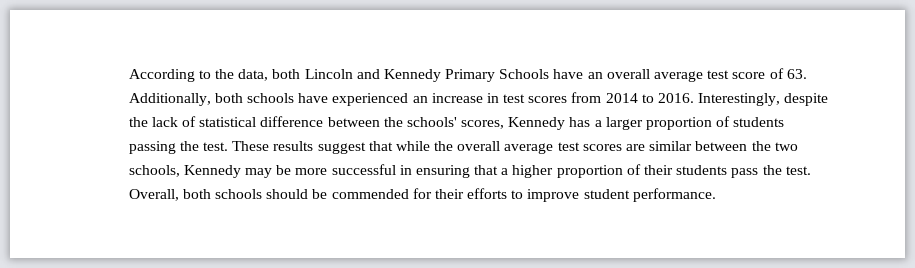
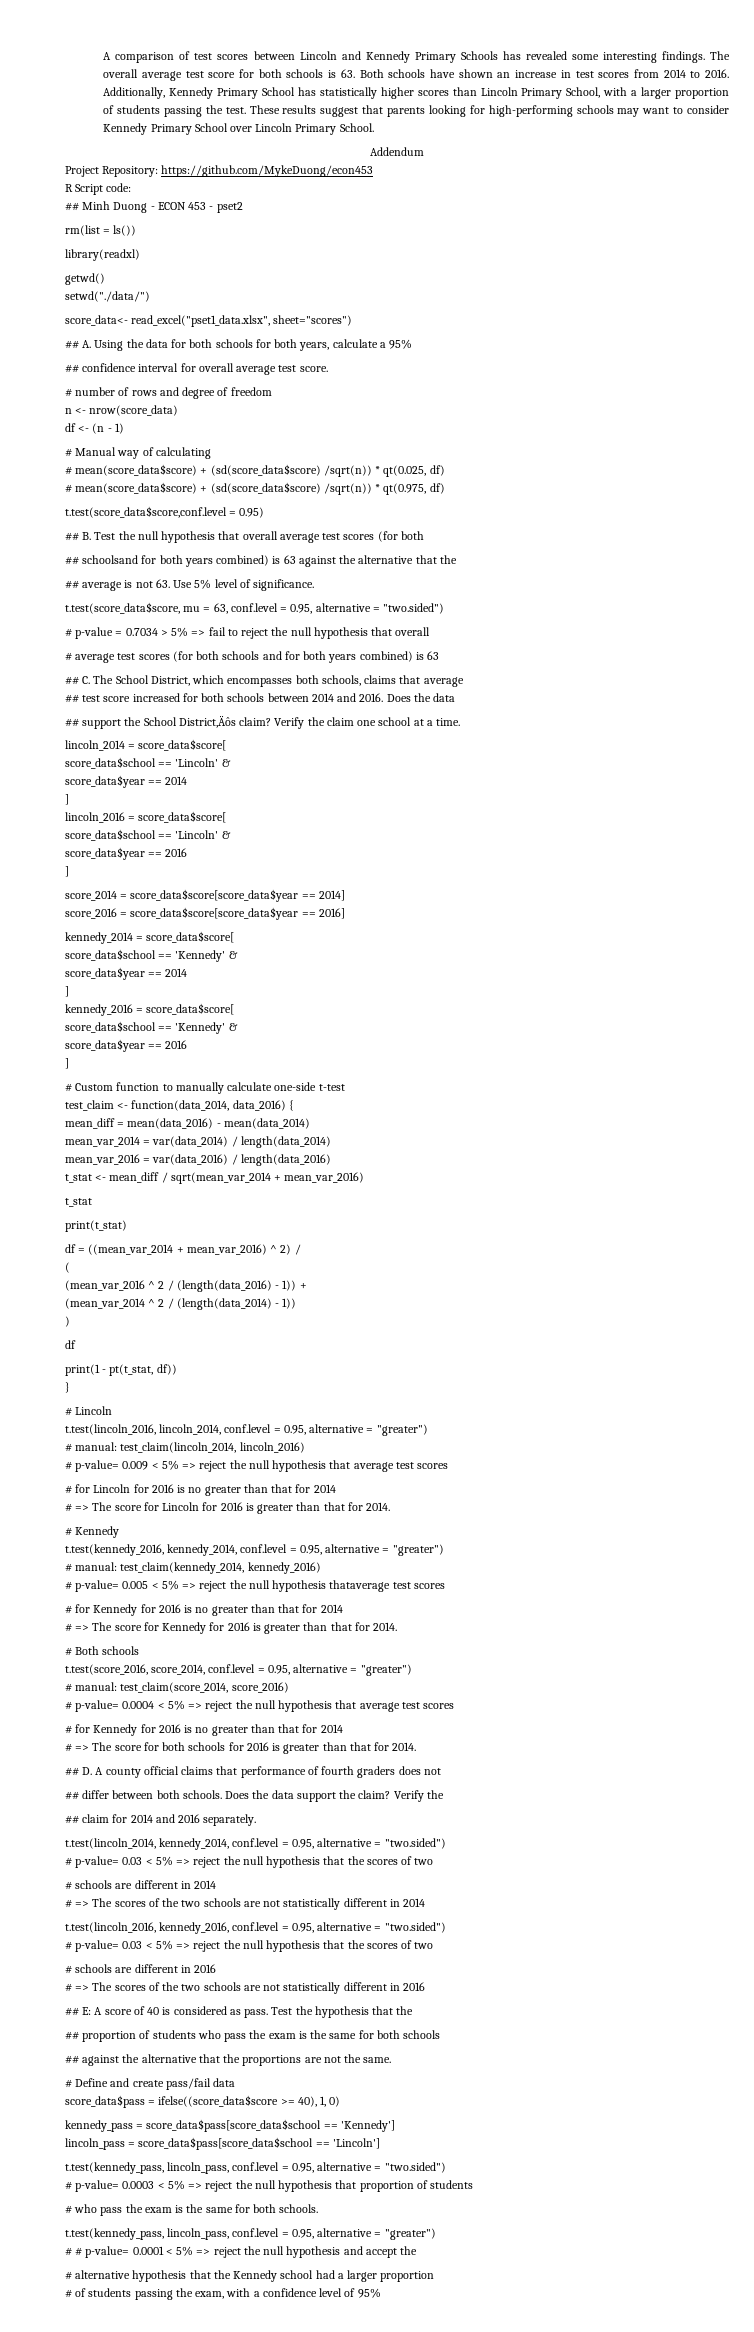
- According to the data, both Lincoln and Kennedy Primary Schools have an overall average test score of 63. Additionally, both schools have experienced an increase in test scores from 2014 to 2016.
+ A comparison of test scores between Lincoln and Kennedy Primary Schools has revealed some interesting findings. The overall average test score for both schools is 63. Both schools have shown an increase in test scores from 2014 to 2016.
- Interestingly, despite the lack of statistical difference between the schools' scores, Kennedy has a larger proportion of students passing the test.
+ Additionally, Kennedy Primary School has statistically higher scores than Lincoln Primary School, with a larger proportion of students passing the test.
- These results suggest that while the overall average test scores are similar between the two schools, Kennedy may be more successful in ensuring that a higher proportion of their students pass the test. Overall, both schools should be commended for their efforts to improve student performance.
+ These results suggest that parents looking for high-performing schools may want to consider Kennedy Primary School over Lincoln Primary School.
+ Addendum
+ Project Repository: https://github.com/MykeDuong/econ453
+ R Script code:
+ ## Minh Duong - ECON 453 - pset2
+ rm(list = ls())
+ library(readxl)
+ getwd()
+ setwd("./data/")
+ score_data<- read_excel("pset1_data.xlsx", sheet="scores")
+ ## A. Using the data for both schools for both years, calculate a 95%
+ ## confidence interval for overall average test score.
+ # number of rows and degree of freedom
+ n <- nrow(score_data)
+ df <- (n - 1)
+ # Manual way of calculating
+ # mean(score_data$score) + (sd(score_data$score) /sqrt(n)) * qt(0.025, df)
+ # mean(score_data$score) + (sd(score_data$score) /sqrt(n)) * qt(0.975, df)
+ t.test(score_data$score,conf.level = 0.95)
+ ## B. Test the null hypothesis that overall average test scores (for both
+ ## schoolsand for both years combined) is 63 against the alternative that the
+ ## average is not 63. Use 5% level of significance.
+ t.test(score_data$score, mu = 63, conf.level = 0.95, alternative = "two.sided")
+ # p-value = 0.7034 > 5% => fail to reject the null hypothesis that overall
+ # average test scores (for both schools and for both years combined) is 63
+ ## C. The School District, which encompasses both schools, claims that average
+ ## test score increased for both schools between 2014 and 2016. Does the data
+ ## support the School District‚Äôs claim? Verify the claim one school at a time.
+ lincoln_2014 = score_data$score[
+ score_data$school == 'Lincoln' &
+ score_data$year == 2014
+ ]
+ lincoln_2016 = score_data$score[
+ score_data$school == 'Lincoln' &
+ score_data$year == 2016
+ ]
+ score_2014 = score_data$score[score_data$year == 2014]
+ score_2016 = score_data$score[score_data$year == 2016]
+ kennedy_2014 = score_data$score[
+ score_data$school == 'Kennedy' &
+ score_data$year == 2014
+ ]
+ kennedy_2016 = score_data$score[
+ score_data$school == 'Kennedy' &
+ score_data$year == 2016
+ ]
+ # Custom function to manually calculate one-side t-test
+ test_claim <- function(data_2014, data_2016) {
+ mean_diff = mean(data_2016) - mean(data_2014)
+ mean_var_2014 = var(data_2014) / length(data_2014)
+ mean_var_2016 = var(data_2016) / length(data_2016)
+ t_stat <- mean_diff / sqrt(mean_var_2014 + mean_var_2016)
+ t_stat
+ print(t_stat)
+ df = ((mean_var_2014 + mean_var_2016) ^ 2) /
+ (
+ (mean_var_2016 ^ 2 / (length(data_2016) - 1)) +
+ (mean_var_2014 ^ 2 / (length(data_2014) - 1))
+ )
+ df
+ print(1 - pt(t_stat, df))
+ }
+ # Lincoln
+ t.test(lincoln_2016, lincoln_2014, conf.level = 0.95, alternative = "greater")
+ # manual: test_claim(lincoln_2014, lincoln_2016)
+ # p-value= 0.009 < 5% => reject the null hypothesis that average test scores
+ # for Lincoln for 2016 is no greater than that for 2014
+ # => The score for Lincoln for 2016 is greater than that for 2014.
+ # Kennedy
+ t.test(kennedy_2016, kennedy_2014, conf.level = 0.95, alternative = "greater")
+ # manual: test_claim(kennedy_2014, kennedy_2016)
+ # p-value= 0.005 < 5% => reject the null hypothesis thataverage test scores
+ # for Kennedy for 2016 is no greater than that for 2014
+ # => The score for Kennedy for 2016 is greater than that for 2014.
+ # Both schools
+ t.test(score_2016, score_2014, conf.level = 0.95, alternative = "greater")
+ # manual: test_claim(score_2014, score_2016)
+ # p-value= 0.0004 < 5% => reject the null hypothesis that average test scores
+ # for Kennedy for 2016 is no greater than that for 2014
+ # => The score for both schools for 2016 is greater than that for 2014.
+ ## D. A county official claims that performance of fourth graders does not
+ ## differ between both schools. Does the data support the claim? Verify the
+ ## claim for 2014 and 2016 separately.
+ t.test(lincoln_2014, kennedy_2014, conf.level = 0.95, alternative = "two.sided")
+ # p-value= 0.03 < 5% => reject the null hypothesis that the scores of two
+ # schools are different in 2014
+ # => The scores of the two schools are not statistically different in 2014
+ t.test(lincoln_2016, kennedy_2016, conf.level = 0.95, alternative = "two.sided")
+ # p-value= 0.03 < 5% => reject the null hypothesis that the scores of two
+ # schools are different in 2016
+ # => The scores of the two schools are not statistically different in 2016
+ ## E: A score of 40 is considered as pass. Test the hypothesis that the
+ ## proportion of students who pass the exam is the same for both schools
+ ## against the alternative that the proportions are not the same.
+ # Define and create pass/fail data
+ score_data$pass = ifelse((score_data$score >= 40), 1, 0)
+ kennedy_pass = score_data$pass[score_data$school == 'Kennedy']
+ lincoln_pass = score_data$pass[score_data$school == 'Lincoln']
+ t.test(kennedy_pass, lincoln_pass, conf.level = 0.95, alternative = "two.sided")
+ # p-value= 0.0003 < 5% => reject the null hypothesis that proportion of students
+ # who pass the exam is the same for both schools.
+ t.test(kennedy_pass, lincoln_pass, conf.level = 0.95, alternative = "greater")
+ # # p-value= 0.0001 < 5% => reject the null hypothesis and accept the
+ # alternative hypothesis that the Kennedy school had a larger proportion
+ # of students passing the exam, with a confidence level of 95%

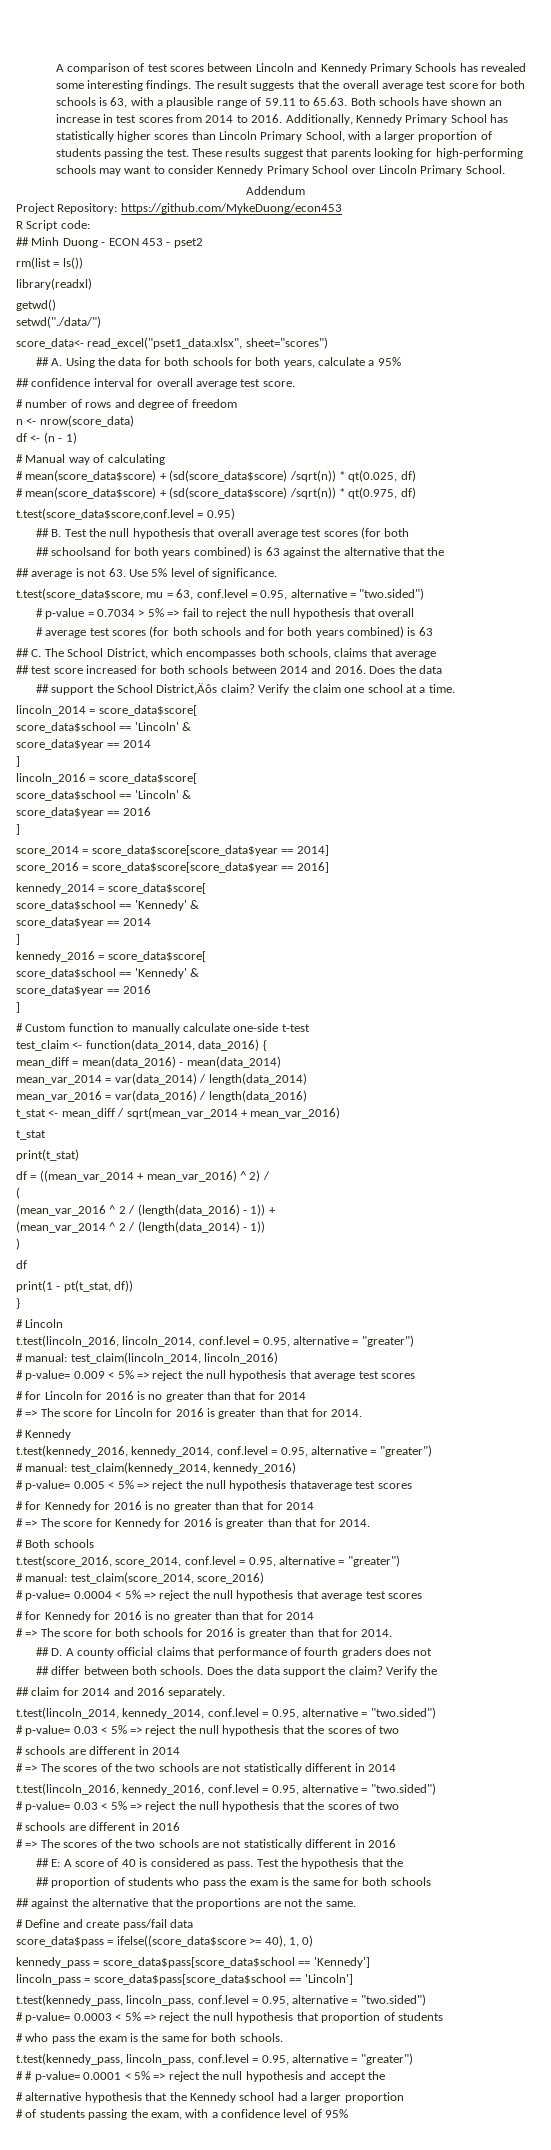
- The overall average test score for both schools is 63. Both schools have shown an increase in test scores from 2014 to 2016.
+ The result suggests that the overall average test score for both schools is 63, with a plausible range of 59.11 to 65.63. Both schools have shown an increase in test scores from 2014 to 2016.

